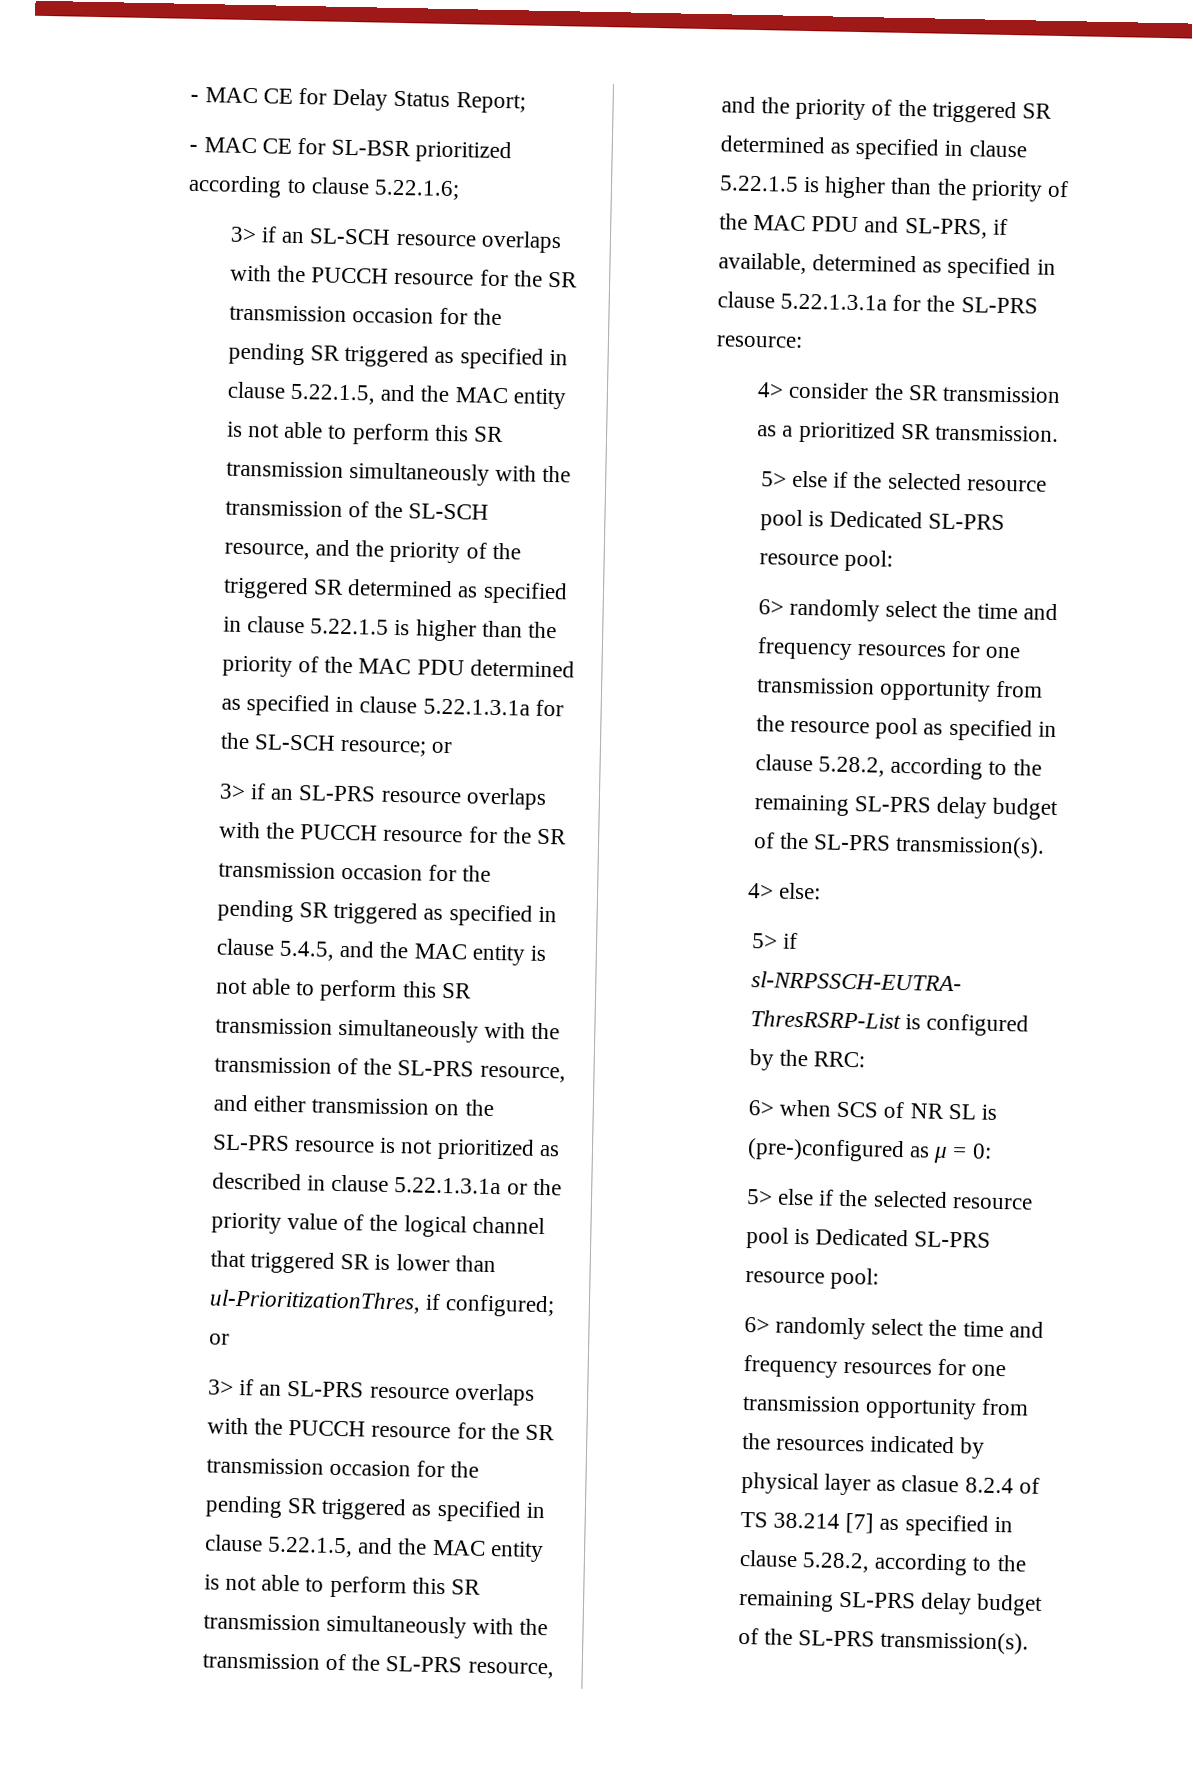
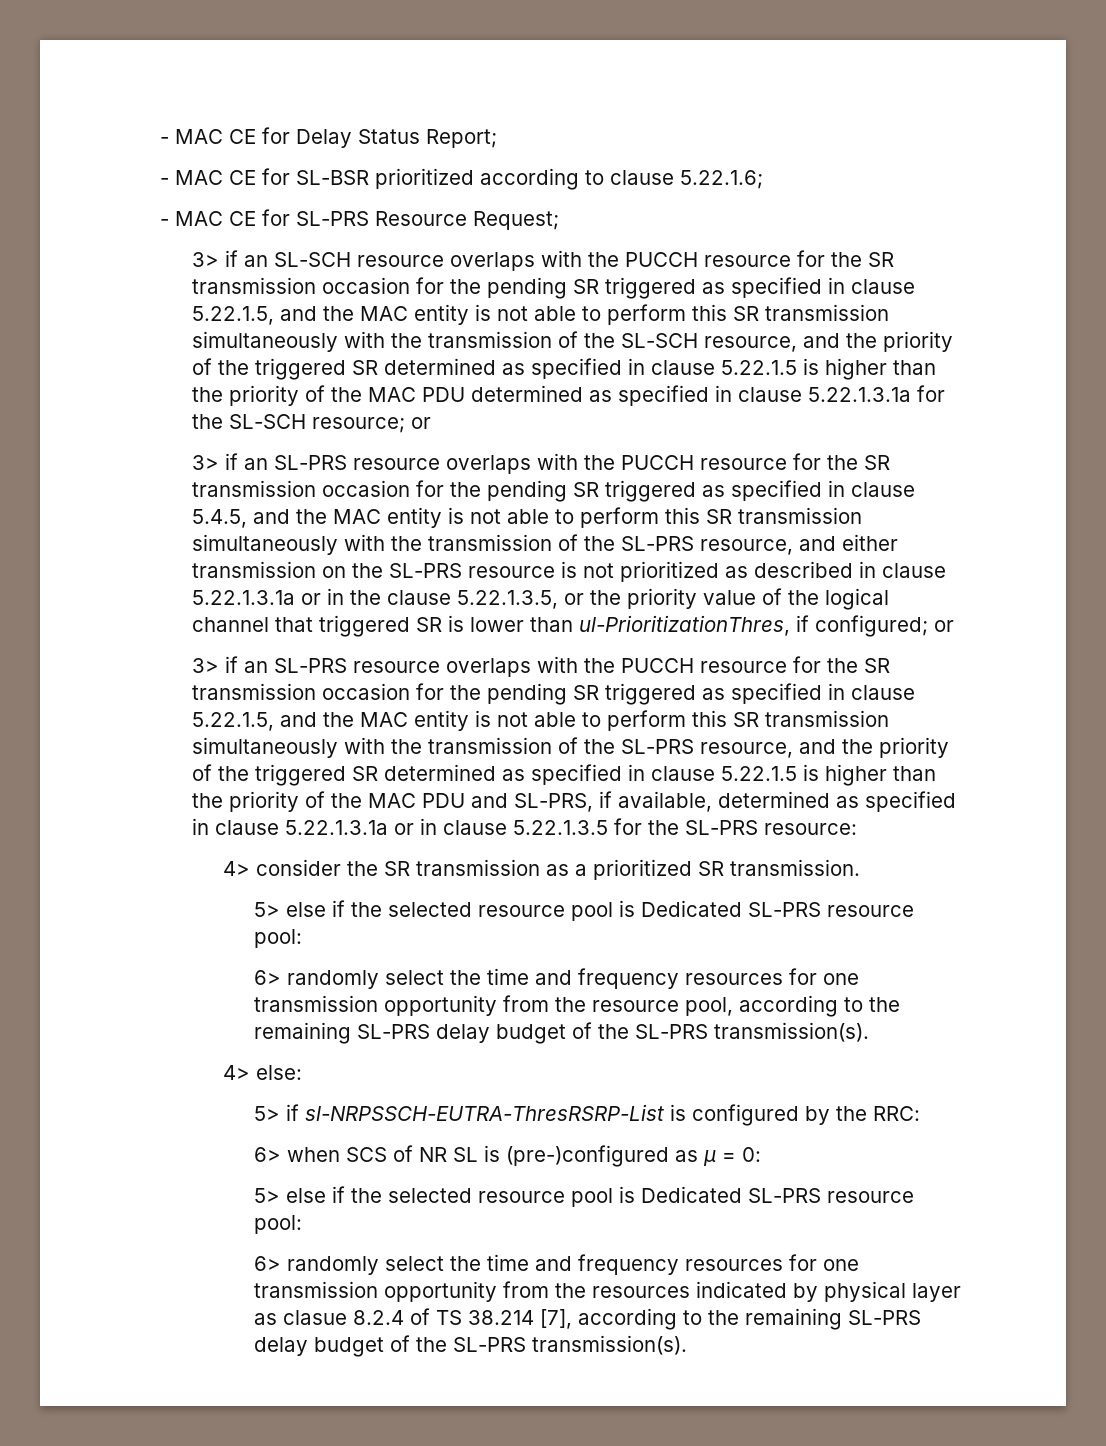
+ - MAC CE for SL-PRS Resource Request;
- 3> if an SL-PRS resource overlaps with the PUCCH resource for the SR transmission occasion for the pending SR triggered as specified in clause 5.4.5, and the MAC entity is not able to perform this SR transmission simultaneously with the transmission of the SL-PRS resource, and either transmission on the SL-PRS resource is not prioritized as described in clause 5.22.1.3.1a or the priority value of the logical channel that triggered SR is lower than ul-PrioritizationThres, if configured;
+ 3> if an SL-PRS resource overlaps with the PUCCH resource for the SR transmission occasion for the pending SR triggered as specified in clause 5.4.5, and the MAC entity is not able to perform this SR transmission simultaneously with the transmission of the SL-PRS resource, and either transmission on the SL-PRS resource is not prioritized as described in clause 5.22.1.3.1a or in the clause 5.22.1.3.5, or the priority value of the logical channel that triggered SR is lower than ul-PrioritizationThres, if configured;
- 3> if an SL-PRS resource overlaps with the PUCCH resource for the SR transmission occasion for the pending SR triggered as specified in clause 5.22.1.5, and the MAC entity is not able to perform this SR transmission simultaneously with the transmission of the SL-PRS resource, and the priority of the triggered SR determined as specified in clause 5.22.1.5 is higher than the priority of the MAC PDU and SL-PRS, if available, determined as specified in clause 5.22.1.3.1a for the SL-PRS resource:
+ 3> if an SL-PRS resource overlaps with the PUCCH resource for the SR transmission occasion for the pending SR triggered as specified in clause 5.22.1.5, and the MAC entity is not able to perform this SR transmission simultaneously with the transmission of the SL-PRS resource, and the priority of the triggered SR determined as specified in clause 5.22.1.5 is higher than the priority of the MAC PDU and SL-PRS, if available, determined as specified in clause 5.22.1.3.1a or in clause 5.22.1.3.5 for the SL-PRS resource:
- 6> randomly select the time and frequency resources for one transmission opportunity from the resource pool as specified in clause 5.28.2, according to the remaining SL-PRS delay budget of the SL-PRS transmission(s).
+ 6> randomly select the time and frequency resources for one transmission opportunity from the resource pool, according to the remaining SL-PRS delay budget of the SL-PRS transmission(s).
- 6> randomly select the time and frequency resources for one transmission opportunity from the resources indicated by physical layer as clasue 8.2.4 of TS 38.214 [7] as specified in clause 5.28.2, according to the remaining SL-PRS delay budget of the SL-PRS transmission(s).
+ 6> randomly select the time and frequency resources for one transmission opportunity from the resources indicated by physical layer as clasue 8.2.4 of TS 38.214 [7], according to the remaining SL-PRS delay budget of the SL-PRS transmission(s).

